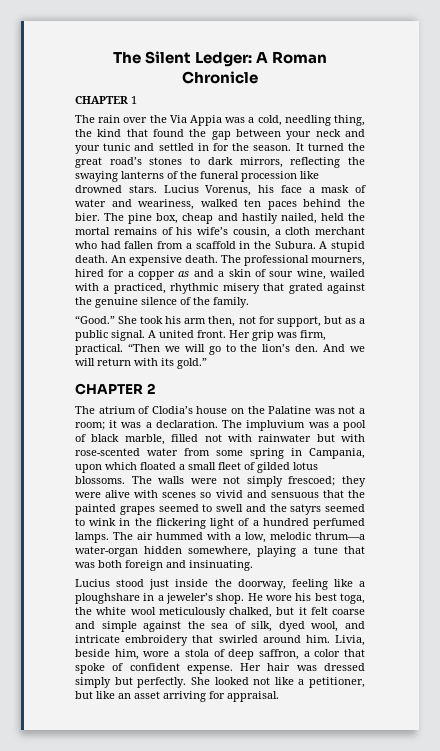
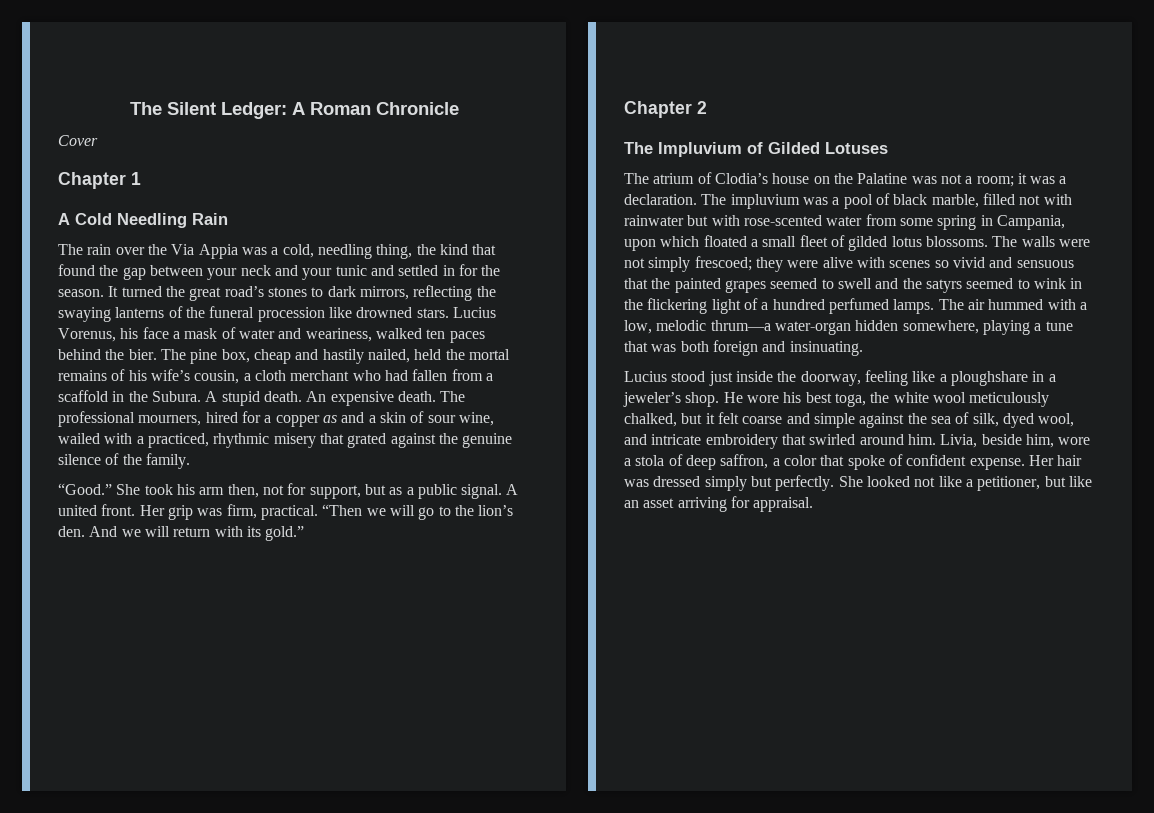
- CHAPTER 1
+ Cover
+ Chapter 1
+ A Cold Needling Rain
- CHAPTER 2
+ Chapter 2
+ The Impluvium of Gilded Lotuses

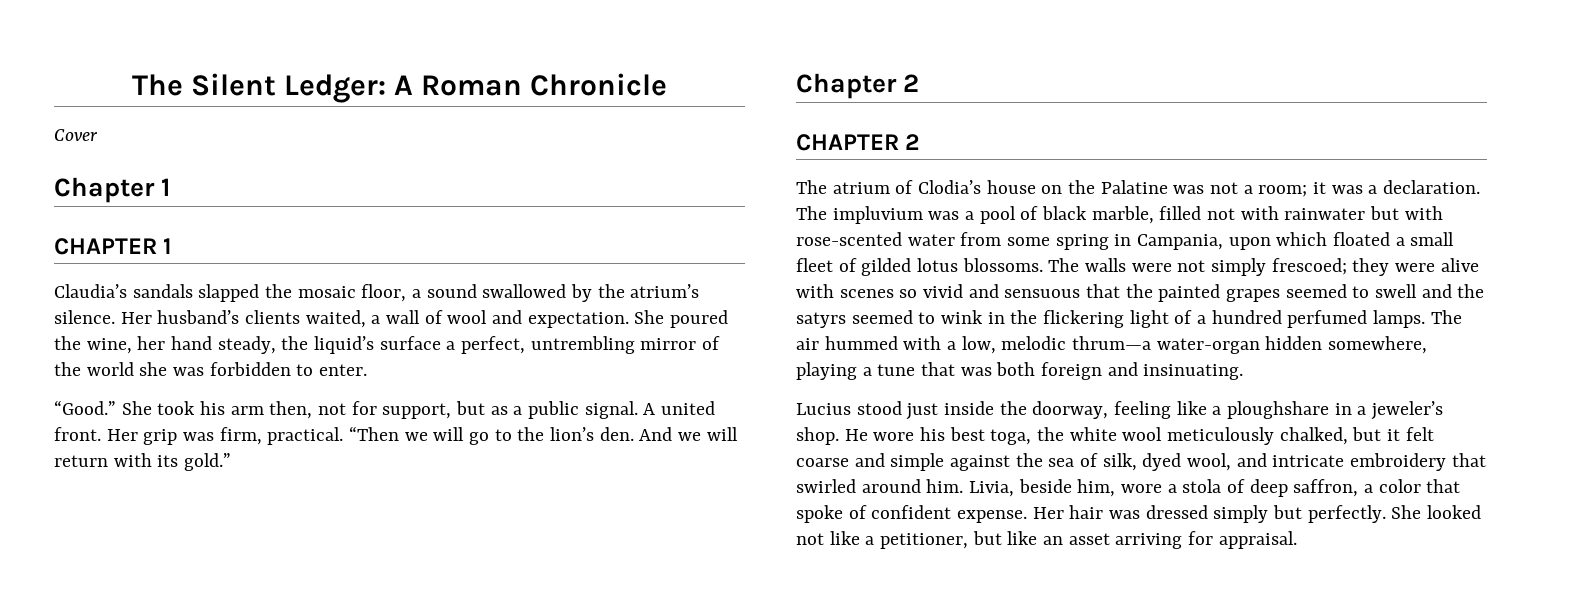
- A Cold Needling Rain
- The rain over the Via Appia was a cold, needling thing, the kind that found the gap between your neck and your tunic and settled in for the season. It turned the great road’s stones to dark mirrors, reflecting the swaying lanterns of the funeral procession like drowned stars. Lucius Vorenus, his face a mask of water and weariness, walked ten paces behind the bier. The pine box, cheap and hastily nailed, held the mortal remains of his wife’s cousin, a cloth merchant who had fallen from a scaffold in the Subura. A stupid death. An expensive death. The professional mourners, hired for a copper as and a skin of sour wine, wailed with a practiced, rhythmic misery that grated against the genuine silence of the family.
+ CHAPTER 1
+ Claudia’s sandals slapped the mosaic floor, a sound swallowed by the atrium’s silence. Her husband’s clients waited, a wall of wool and expectation. She poured the wine, her hand steady, the liquid’s surface a perfect, untrembling mirror of the world she was forbidden to enter.
- The Impluvium of Gilded Lotuses
+ CHAPTER 2

